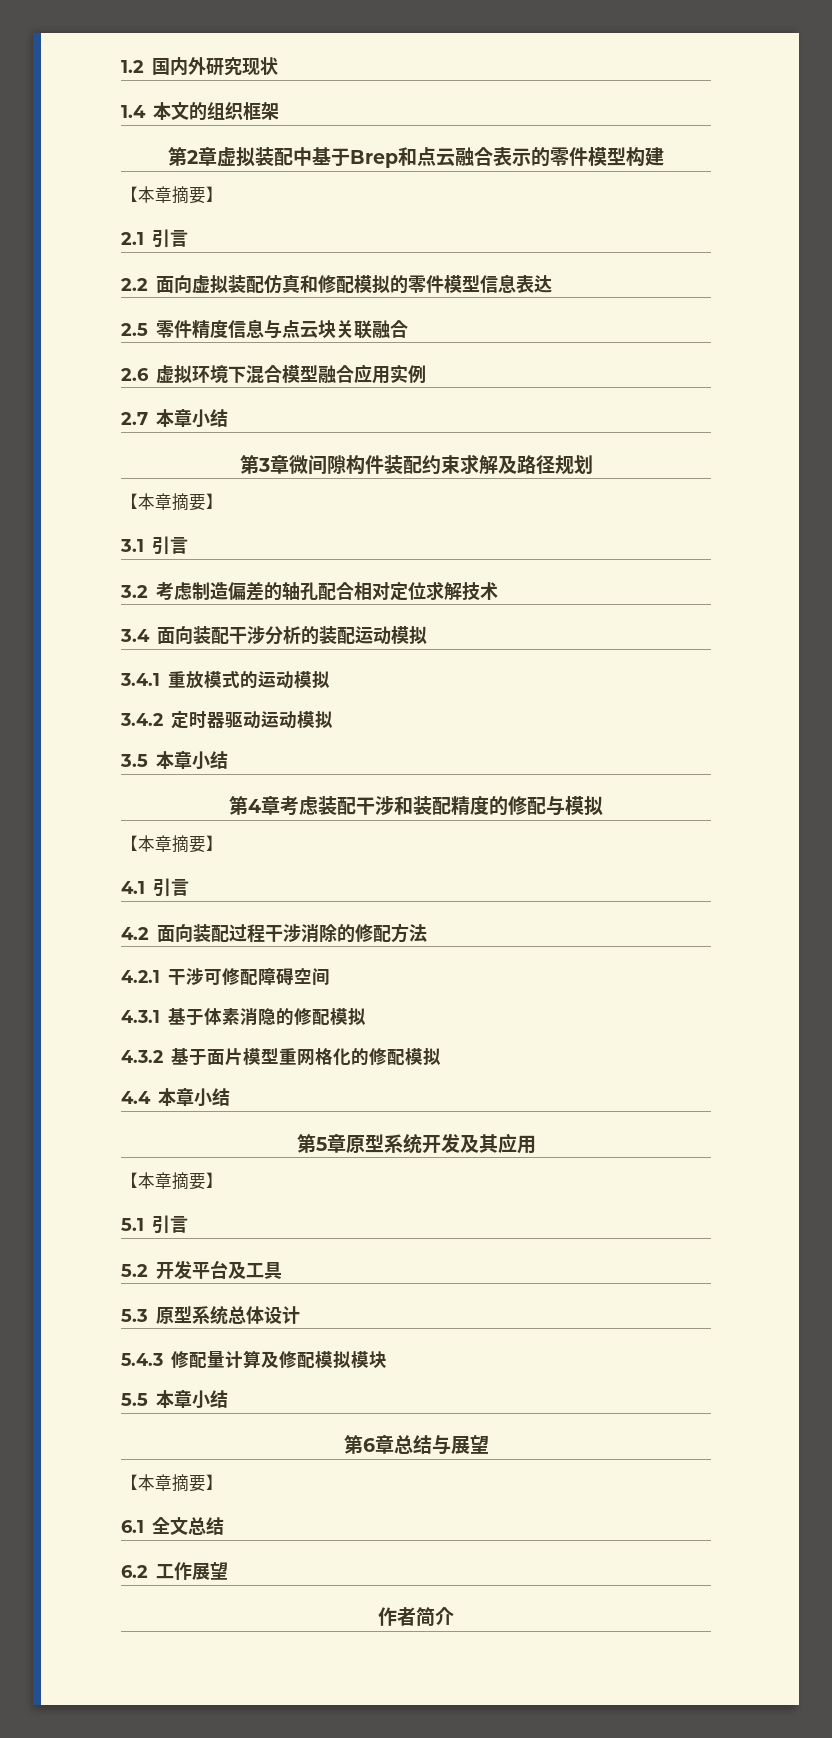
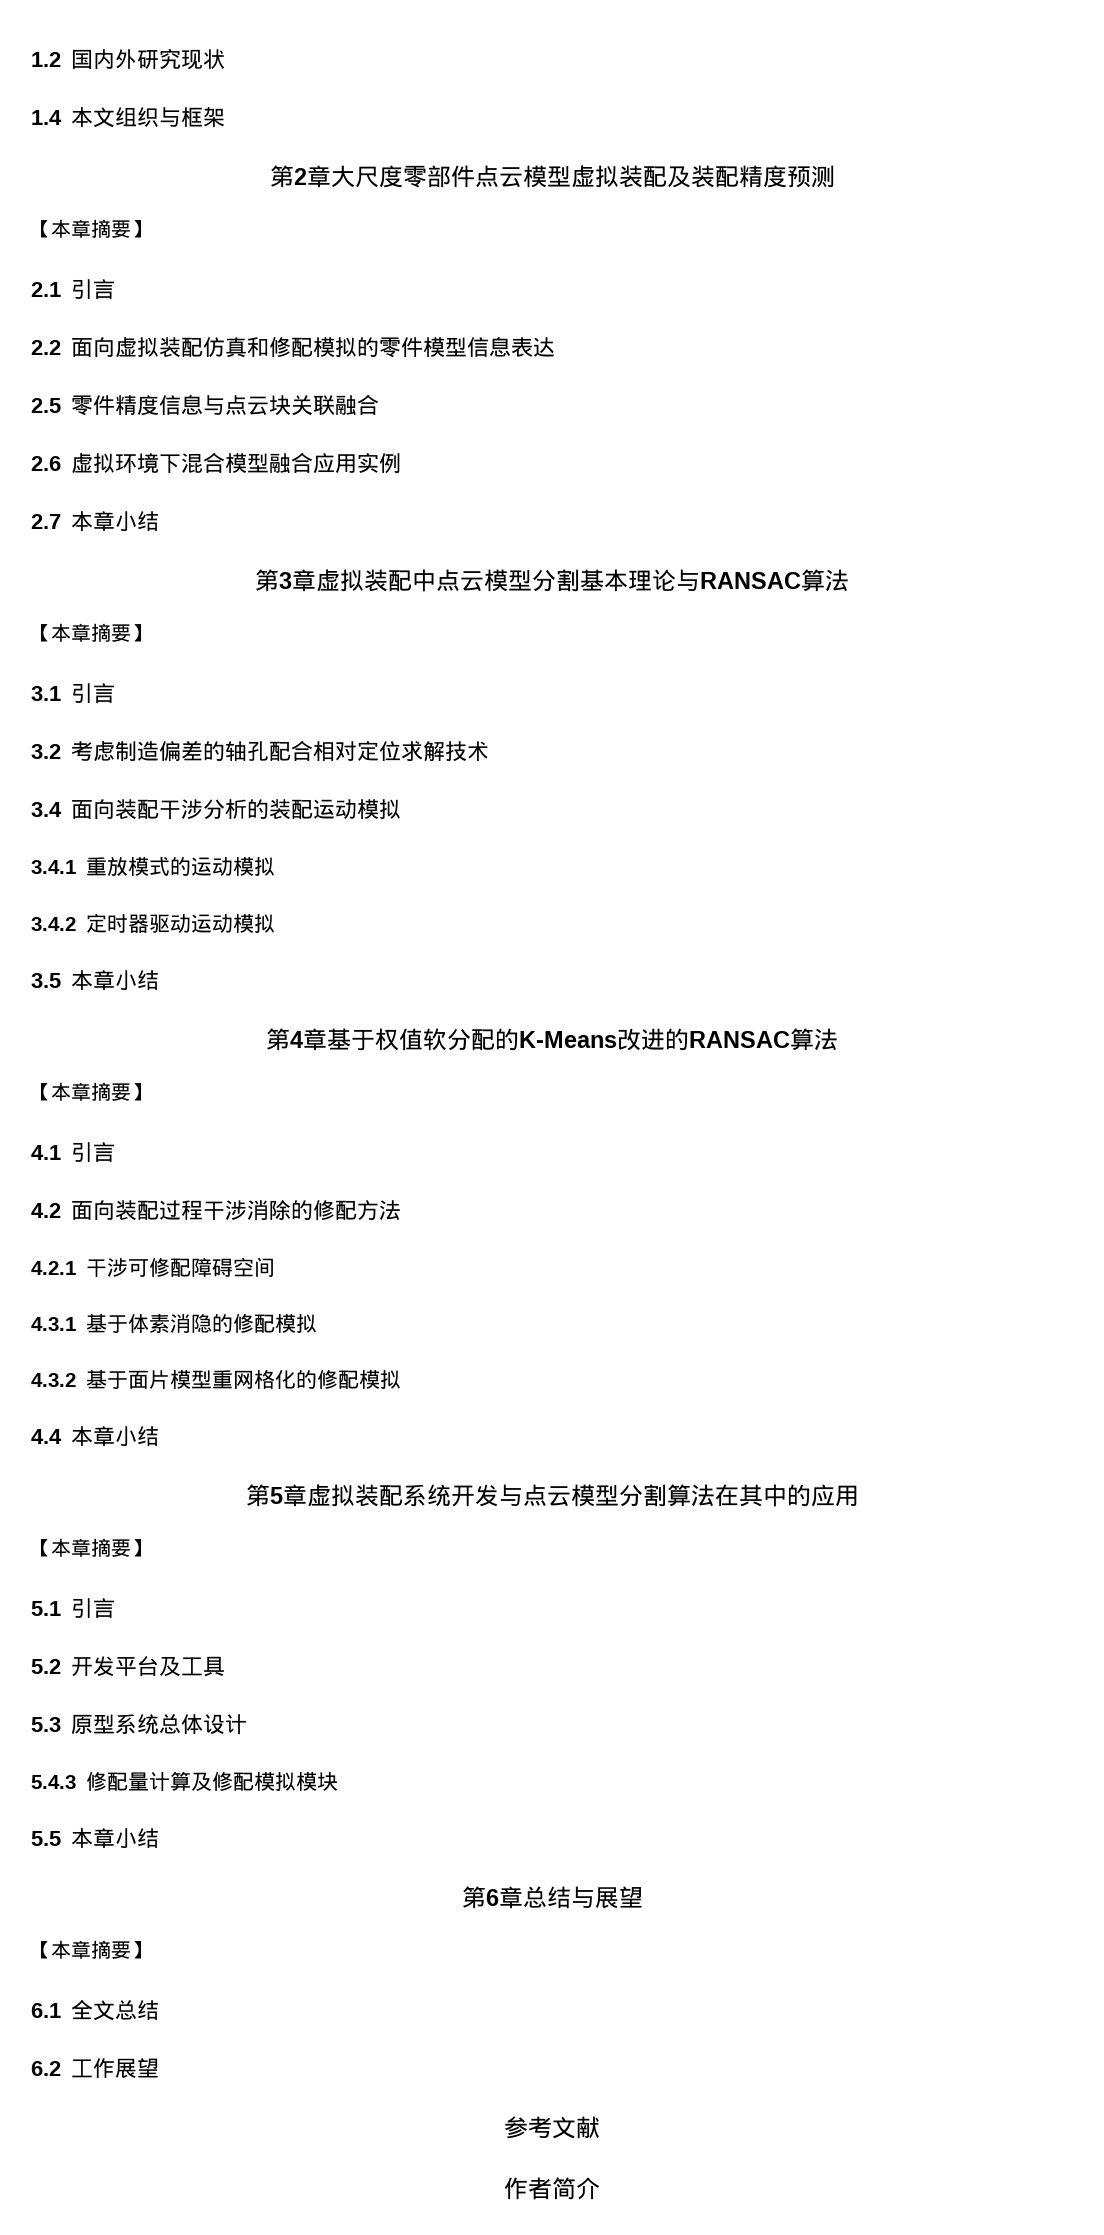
- 1.4本文的组织框架
+ 1.4本文组织与框架
- 第2章虚拟装配中基于Brep和点云融合表示的零件模型构建
+ 第2章大尺度零部件点云模型虚拟装配及装配精度预测
- 第3章微间隙构件装配约束求解及路径规划
+ 第3章虚拟装配中点云模型分割基本理论与RANSAC算法
- 第4章考虑装配干涉和装配精度的修配与模拟
+ 第4章基于权值软分配的K-Means改进的RANSAC算法
- 第5章原型系统开发及其应用
+ 第5章虚拟装配系统开发与点云模型分割算法在其中的应用
+ 参考文献

